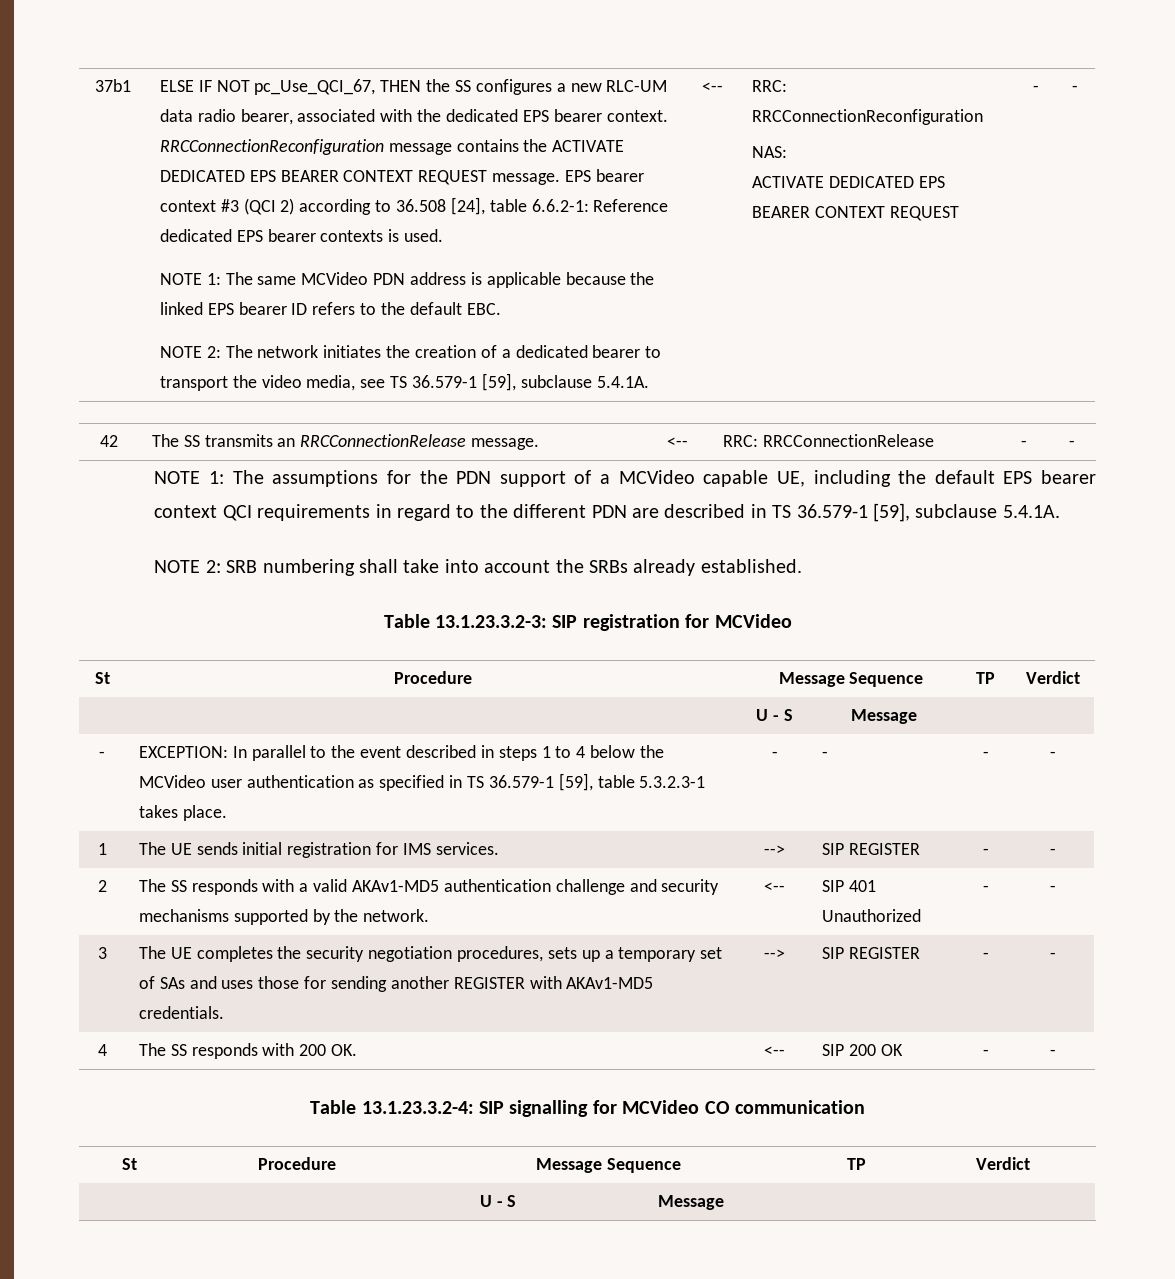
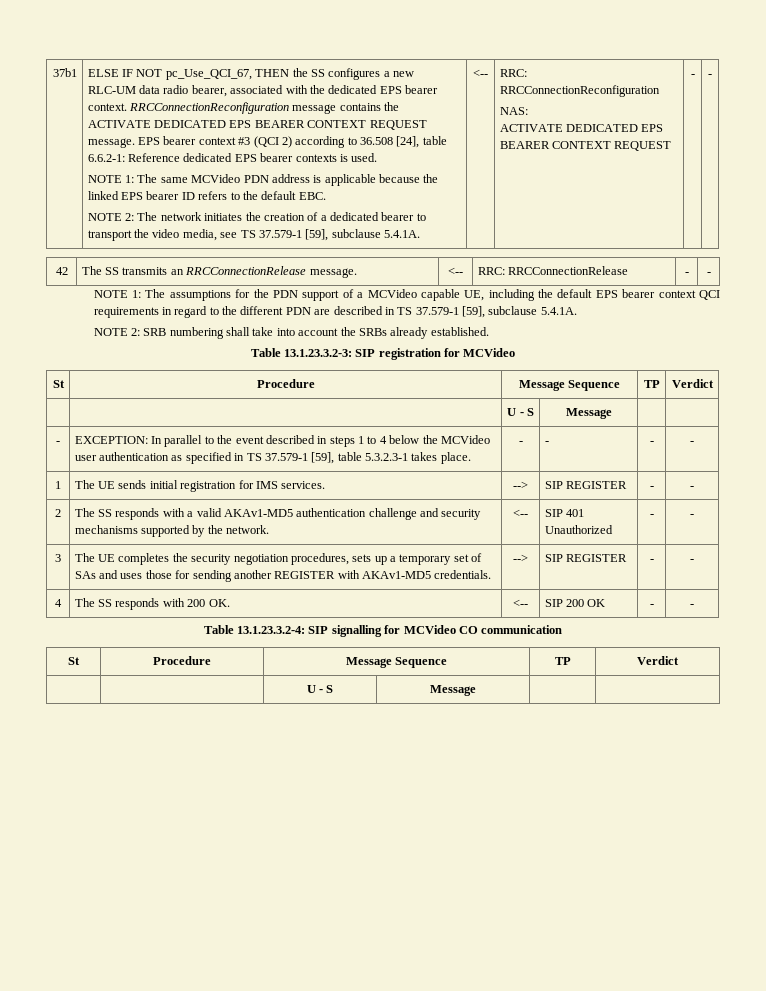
- NOTE 2: The network initiates the creation of a dedicated bearer to transport the video media, see TS 36.579-1 [59], subclause 5.4.1A.
+ NOTE 2: The network initiates the creation of a dedicated bearer to transport the video media, see TS 37.579-1 [59], subclause 5.4.1A.
- NOTE 1: The assumptions for the PDN support of a MCVideo capable UE, including the default EPS bearer context QCI requirements in regard to the different PDN are described in TS 36.579-1 [59], subclause 5.4.1A.
+ NOTE 1: The assumptions for the PDN support of a MCVideo capable UE, including the default EPS bearer context QCI requirements in regard to the different PDN are described in TS 37.579-1 [59], subclause 5.4.1A.
- - | EXCEPTION: In parallel to the event described in steps 1 to 4 below the MCVideo user authentication as specified in TS 36.579-1 [59], table 5.3.2.3-1 takes place. | - | - | - | -
+ - | EXCEPTION: In parallel to the event described in steps 1 to 4 below the MCVideo user authentication as specified in TS 37.579-1 [59], table 5.3.2.3-1 takes place. | - | - | - | -

